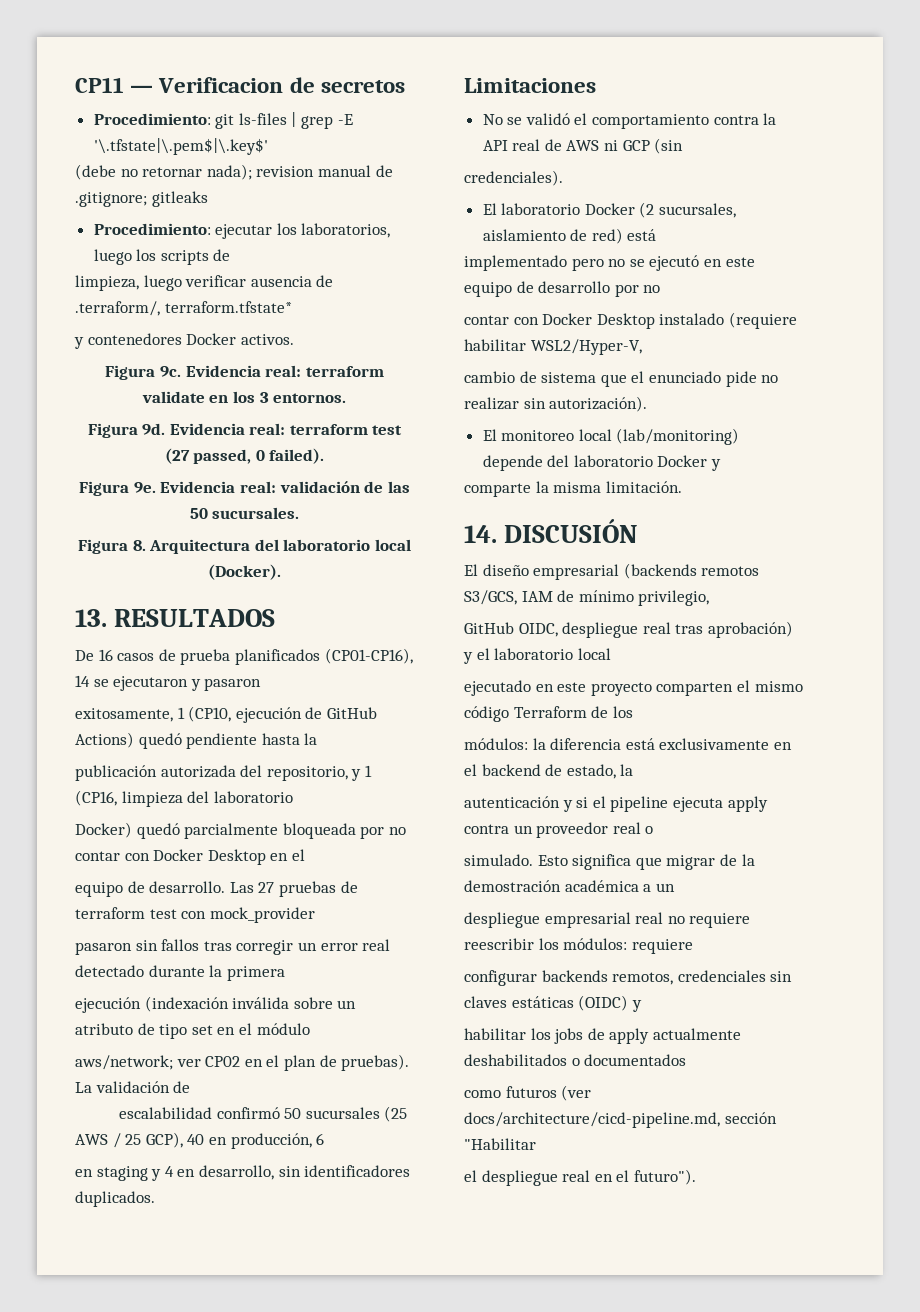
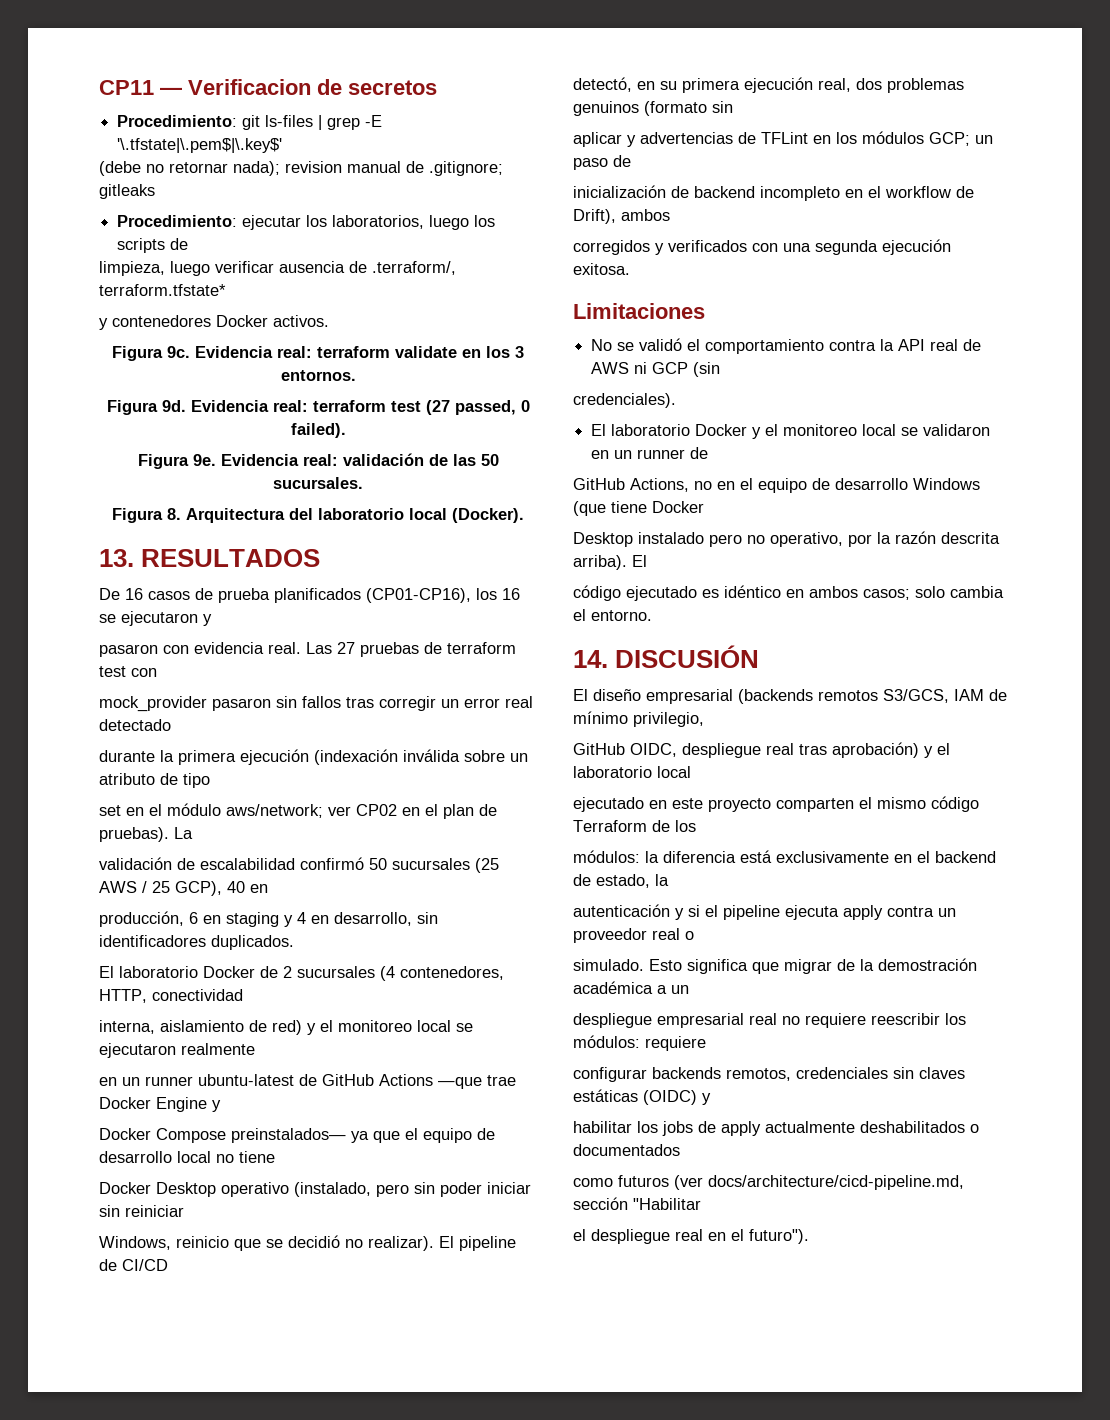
- De 16 casos de prueba planificados (CP01-CP16), 14 se ejecutaron y pasaron
- exitosamente, 1 (CP10, ejecución de GitHub Actions) quedó pendiente hasta la
- publicación autorizada del repositorio, y 1 (CP16, limpieza del laboratorio
- Docker) quedó parcialmente bloqueada por no contar con Docker Desktop en el
- equipo de desarrollo.
+ De 16 casos de prueba planificados (CP01-CP16), los 16 se ejecutaron y
+ pasaron con evidencia real.
- Las 27 pruebas de terraform test con mock_provider
- pasaron sin fallos tras corregir un error real detectado durante la primera
- ejecución (indexación inválida sobre un atributo de tipo set en el módulo
- aws/network; ver CP02 en el plan de pruebas).
+ Las 27 pruebas de terraform test con
+ mock_provider pasaron sin fallos tras corregir un error real detectado
+ durante la primera ejecución (indexación inválida sobre un atributo de tipo
+ set en el módulo aws/network; ver CP02 en el plan de pruebas).
- La validación de
- escalabilidad confirmó 50 sucursales (25 AWS / 25 GCP), 40 en producción, 6
- en staging y 4 en desarrollo, sin identificadores duplicados.
+ La
+ validación de escalabilidad confirmó 50 sucursales (25 AWS / 25 GCP), 40 en
+ producción, 6 en staging y 4 en desarrollo, sin identificadores duplicados.
+ El laboratorio Docker de 2 sucursales (4 contenedores, HTTP, conectividad
+ interna, aislamiento de red) y el monitoreo local se ejecutaron realmente
+ en un runner ubuntu-latest de GitHub Actions —que trae Docker Engine y
+ Docker Compose preinstalados— ya que el equipo de desarrollo local no tiene
+ Docker Desktop operativo (instalado, pero sin poder iniciar sin reiniciar
+ Windows, reinicio que se decidió no realizar). El pipeline de CI/CD
+ detectó, en su primera ejecución real, dos problemas genuinos (formato sin
+ aplicar y advertencias de TFLint en los módulos GCP; un paso de
+ inicialización de backend incompleto en el workflow de Drift), ambos
+ corregidos y verificados con una segunda ejecución exitosa.
- El laboratorio Docker (2 sucursales, aislamiento de red) está
- implementado pero no se ejecutó en este equipo de desarrollo por no
- contar con Docker Desktop instalado (requiere habilitar WSL2/Hyper-V,
- cambio de sistema que el enunciado pide no realizar sin autorización).
- El monitoreo local (lab/monitoring) depende del laboratorio Docker y
- comparte la misma limitación.
+ El laboratorio Docker y el monitoreo local se validaron en un runner de
+ GitHub Actions, no en el equipo de desarrollo Windows (que tiene Docker
+ Desktop instalado pero no operativo, por la razón descrita arriba). El
+ código ejecutado es idéntico en ambos casos; solo cambia el entorno.

